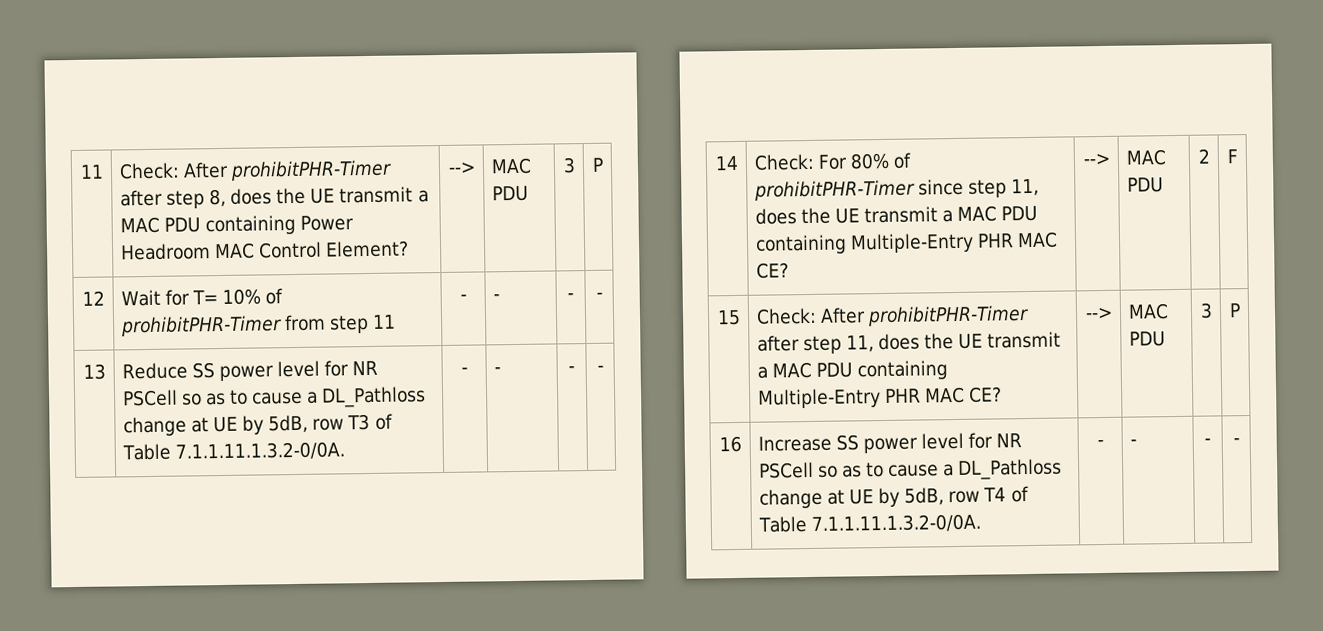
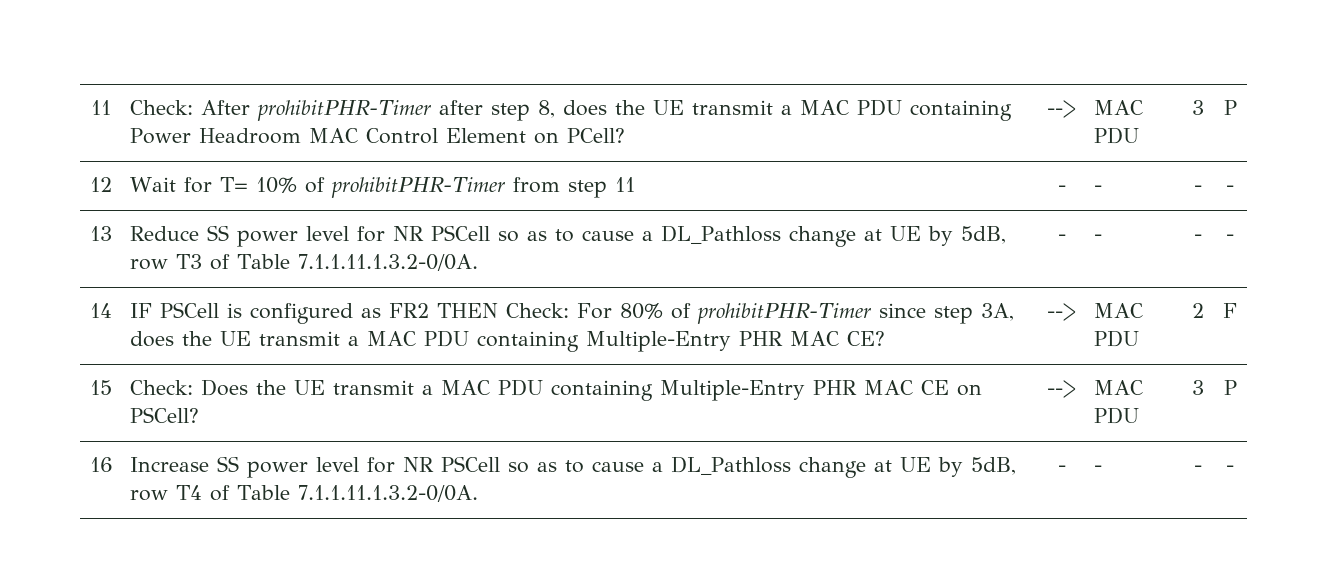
- 11 | Check: After prohibitPHR-Timer after step 8, does the UE transmit a MAC PDU containing Power Headroom MAC Control Element? | --> | MAC PDU | 3 | P
+ 11 | Check: After prohibitPHR-Timer after step 8, does the UE transmit a MAC PDU containing Power Headroom MAC Control Element on PCell? | --> | MAC PDU | 3 | P
- 14 | Check: For 80% of prohibitPHR-Timer since step 11, does the UE transmit a MAC PDU containing Multiple-Entry PHR MAC CE? | --> | MAC PDU | 2 | F
+ 14 | IF PSCell is configured as FR2 THEN Check: For 80% of prohibitPHR-Timer since step 3A, does the UE transmit a MAC PDU containing Multiple-Entry PHR MAC CE? | --> | MAC PDU | 2 | F
- 15 | Check: After prohibitPHR-Timer after step 11, does the UE transmit a MAC PDU containing Multiple-Entry PHR MAC CE? | --> | MAC PDU | 3 | P
+ 15 | Check: Does the UE transmit a MAC PDU containing Multiple-Entry PHR MAC CE on PSCell? | --> | MAC PDU | 3 | P

